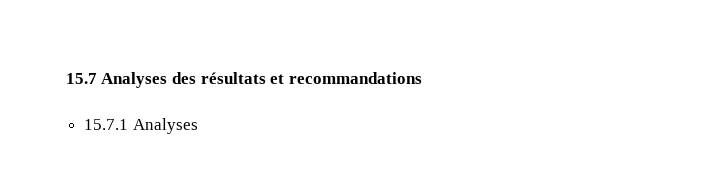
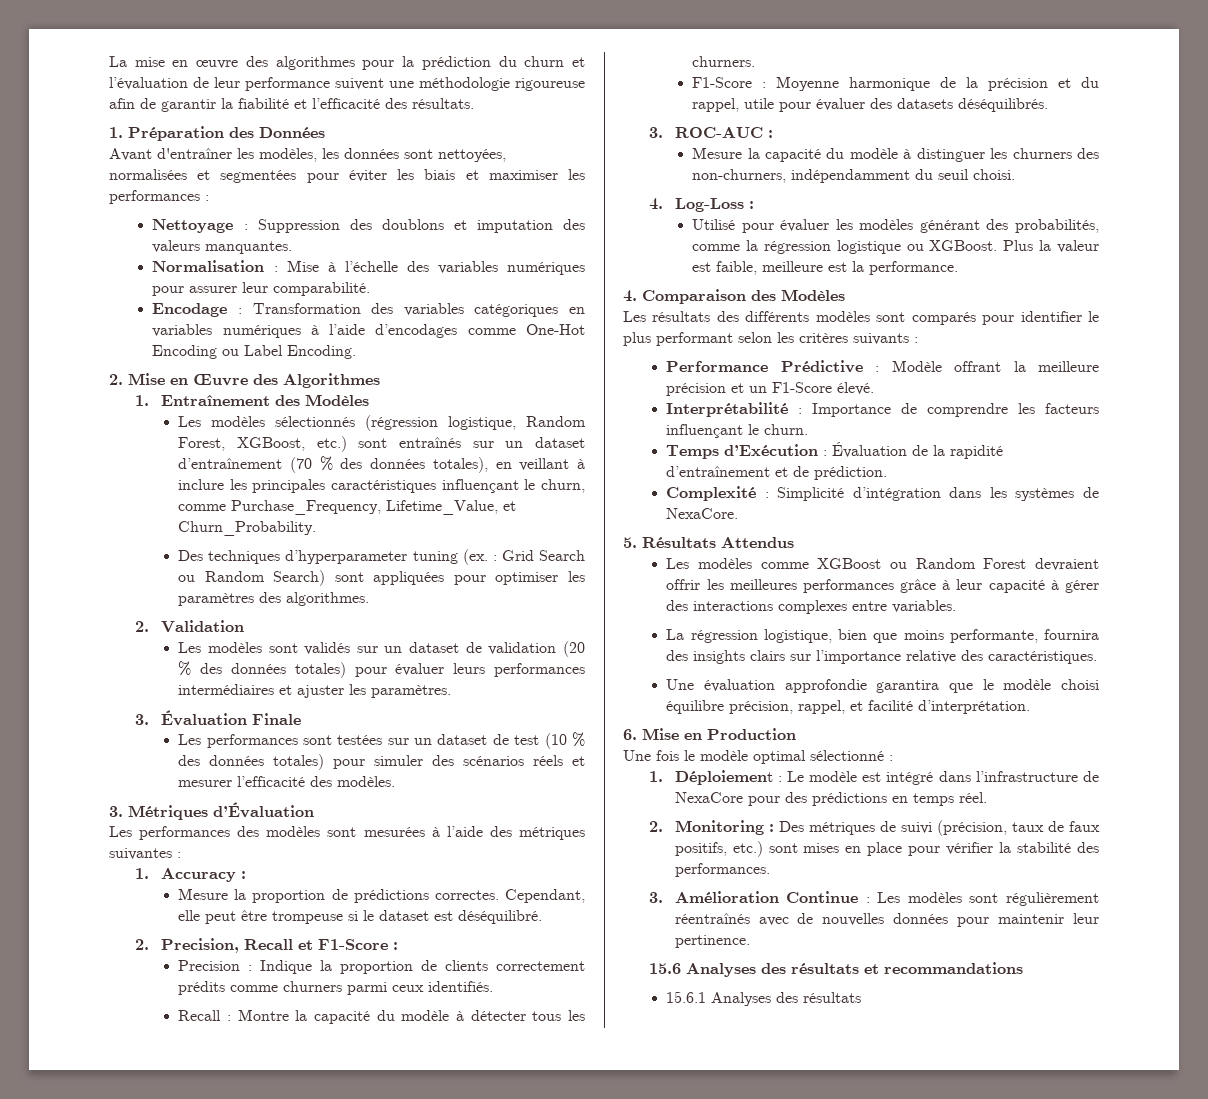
- 15.7 Analyses des résultats et recommandations
+ La mise en œuvre des algorithmes pour la prédiction du churn et l’évaluation de leur performance suivent une méthodologie rigoureuse afin de garantir la fiabilité et l’efficacité des résultats.
+ 1. Préparation des Données
+ Avant d'entraîner les modèles, les données sont nettoyées, normalisées et segmentées pour éviter les biais et maximiser les performances :
+ Nettoyage : Suppression des doublons et imputation des valeurs manquantes.
+ Normalisation : Mise à l’échelle des variables numériques pour assurer leur comparabilité.
+ Encodage : Transformation des variables catégoriques en variables numériques à l’aide d’encodages comme One-Hot Encoding ou Label Encoding.
+ 2. Mise en Œuvre des Algorithmes
+ 1. Entraînement des Modèles
+ Les modèles sélectionnés (régression logistique, Random Forest, XGBoost, etc.) sont entraînés sur un dataset d’entraînement (70 % des données totales), en veillant à inclure les principales caractéristiques influençant le churn, comme Purchase_Frequency, Lifetime_Value, et Churn_Probability.
+ Des techniques d’hyperparameter tuning (ex. : Grid Search ou Random Search) sont appliquées pour optimiser les paramètres des algorithmes.
+ 2. Validation
+ Les modèles sont validés sur un dataset de validation (20 % des données totales) pour évaluer leurs performances intermédiaires et ajuster les paramètres.
+ 3. Évaluation Finale
+ Les performances sont testées sur un dataset de test (10 % des données totales) pour simuler des scénarios réels et mesurer l’efficacité des modèles.
+ 3. Métriques d’Évaluation
+ Les performances des modèles sont mesurées à l’aide des métriques suivantes :
+ 1. Accuracy :
+ Mesure la proportion de prédictions correctes. Cependant, elle peut être trompeuse si le dataset est déséquilibré.
+ 2. Precision, Recall et F1-Score :
+ Precision : Indique la proportion de clients correctement prédits comme churners parmi ceux identifiés.
+ Recall : Montre la capacité du modèle à détecter tous les churners.
+ F1-Score : Moyenne harmonique de la précision et du rappel, utile pour évaluer des datasets déséquilibrés.
+ 3. ROC-AUC :
+ Mesure la capacité du modèle à distinguer les churners des non-churners, indépendamment du seuil choisi.
+ 4. Log-Loss :
+ Utilisé pour évaluer les modèles générant des probabilités, comme la régression logistique ou XGBoost. Plus la valeur est faible, meilleure est la performance.
+ 4. Comparaison des Modèles
+ Les résultats des différents modèles sont comparés pour identifier le plus performant selon les critères suivants :
+ Performance Prédictive : Modèle offrant la meilleure précision et un F1-Score élevé.
+ Interprétabilité : Importance de comprendre les facteurs influençant le churn.
+ Temps d’Exécution : Évaluation de la rapidité d’entraînement et de prédiction.
+ Complexité : Simplicité d’intégration dans les systèmes de NexaCore.
+ 5. Résultats Attendus
+ Les modèles comme XGBoost ou Random Forest devraient offrir les meilleures performances grâce à leur capacité à gérer des interactions complexes entre variables.
+ La régression logistique, bien que moins performante, fournira des insights clairs sur l’importance relative des caractéristiques.
+ Une évaluation approfondie garantira que le modèle choisi équilibre précision, rappel, et facilité d’interprétation.
+ 6. Mise en Production
+ Une fois le modèle optimal sélectionné :
+ 1. Déploiement : Le modèle est intégré dans l’infrastructure de NexaCore pour des prédictions en temps réel.
+ 2. Monitoring : Des métriques de suivi (précision, taux de faux positifs, etc.) sont mises en place pour vérifier la stabilité des performances.
+ 3. Amélioration Continue : Les modèles sont régulièrement réentraînés avec de nouvelles données pour maintenir leur pertinence.
+ 15.6 Analyses des résultats et recommandations
- 15.7.1 Analyses
+ 15.6.1 Analyses des résultats

